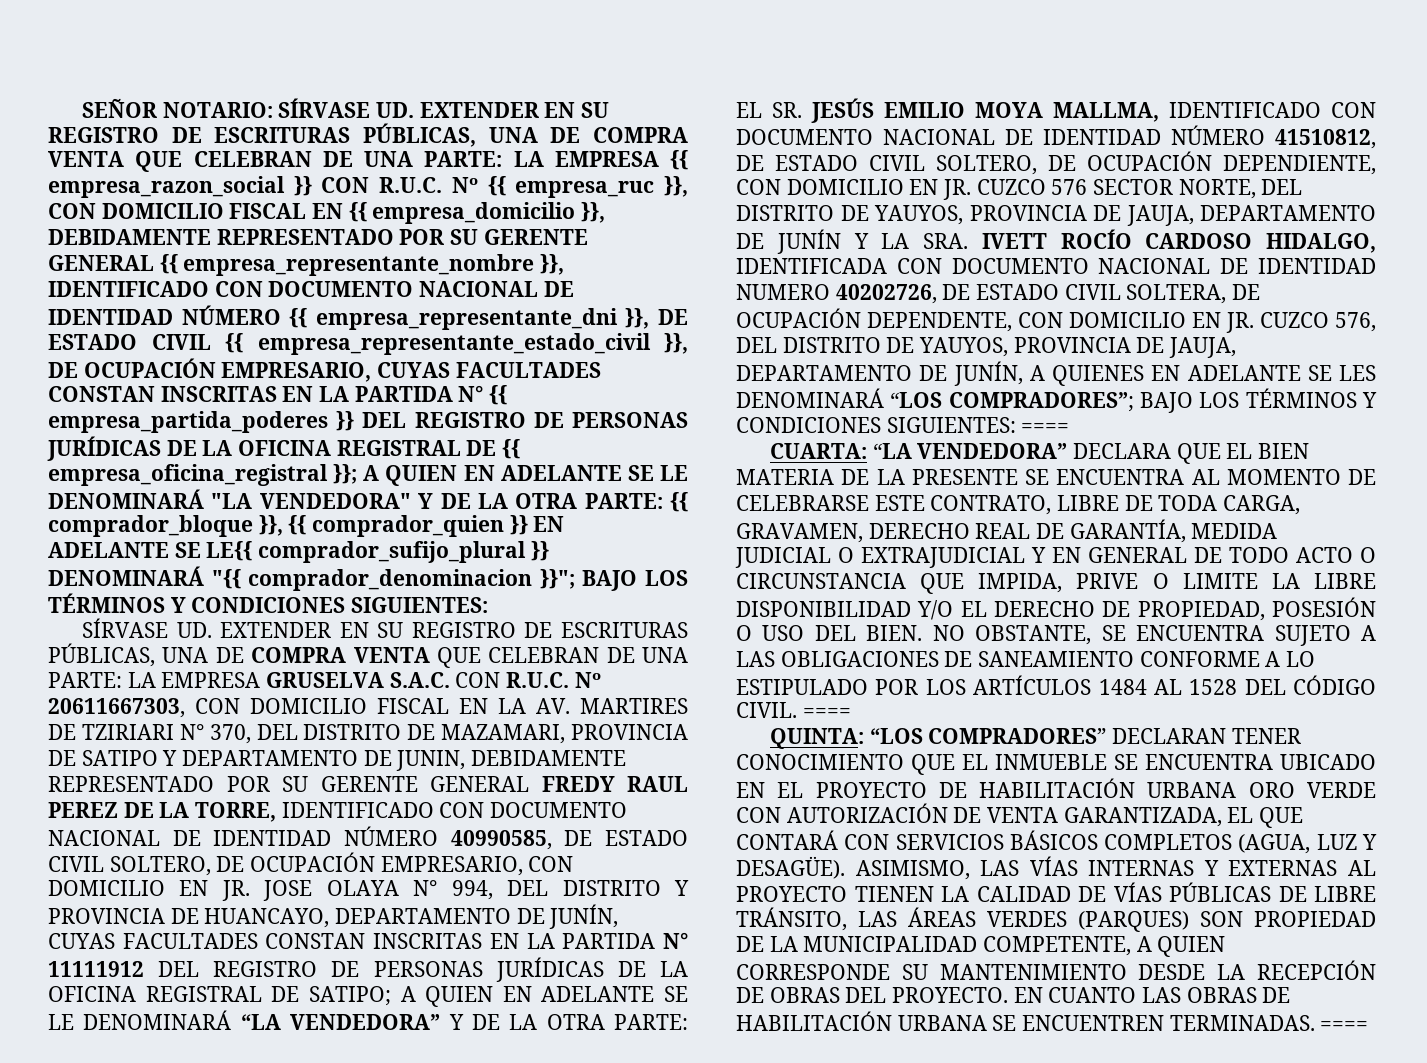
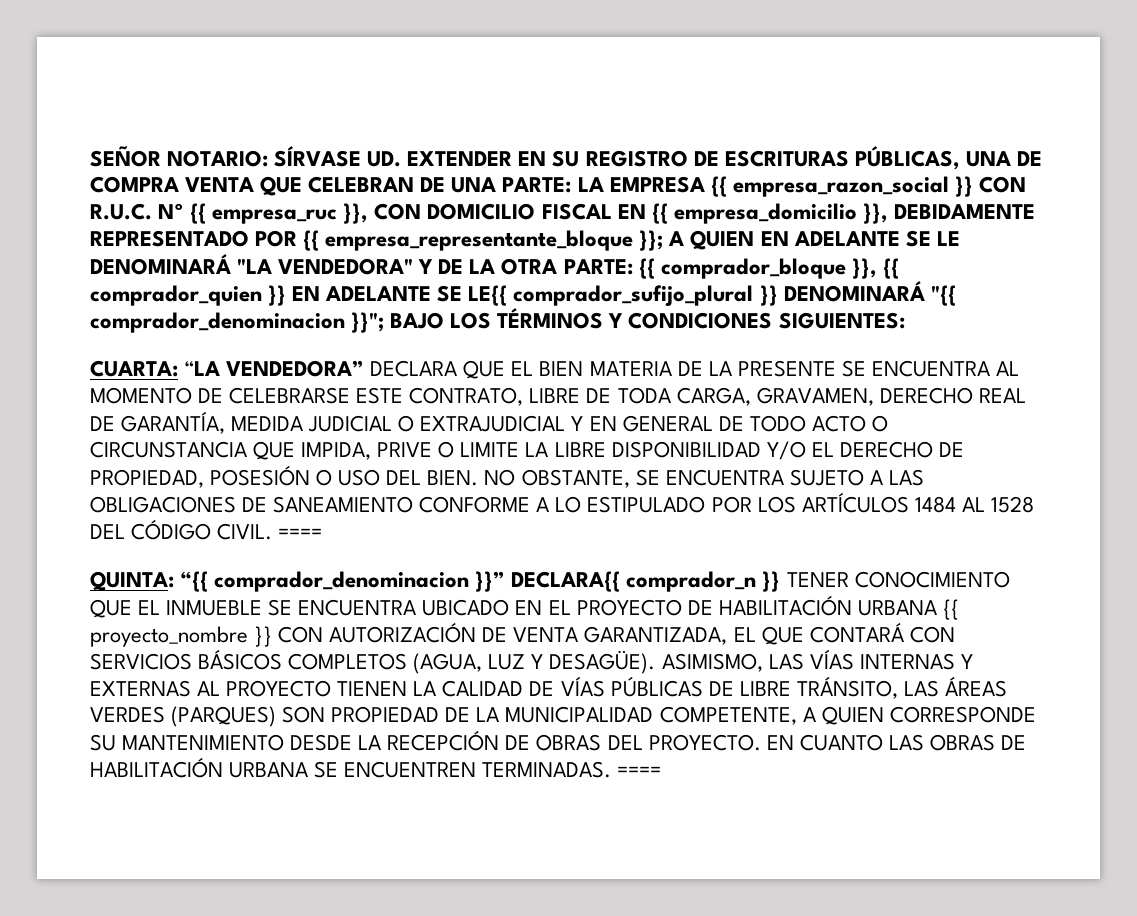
- LA EMPRESA {{ empresa_razon_social }} CON R.U.C. Nº {{ empresa_ruc }}, CON DOMICILIO FISCAL EN {{ empresa_domicilio }}, DEBIDAMENTE REPRESENTADO POR SU GERENTE GENERAL {{ empresa_representante_nombre }}, IDENTIFICADO CON DOCUMENTO NACIONAL DE IDENTIDAD NÚMERO {{ empresa_representante_dni }}, DE ESTADO CIVIL {{ empresa_representante_estado_civil }}, DE OCUPACIÓN EMPRESARIO, CUYAS FACULTADES CONSTAN INSCRITAS EN LA PARTIDA N° {{ empresa_partida_poderes }} DEL REGISTRO DE PERSONAS JURÍDICAS DE LA OFICINA REGISTRAL DE {{ empresa_oficina_registral }};
+ LA EMPRESA {{ empresa_razon_social }} CON R.U.C. Nº {{ empresa_ruc }}, CON DOMICILIO FISCAL EN {{ empresa_domicilio }}, DEBIDAMENTE REPRESENTADO POR {{ empresa_representante_bloque }};
- SÍRVASE UD. EXTENDER EN SU REGISTRO DE ESCRITURAS PÚBLICAS, UNA DE COMPRA VENTA QUE CELEBRAN DE UNA PARTE: LA EMPRESA GRUSELVA S.A.C. CON R.U.C. Nº 20611667303, CON DOMICILIO FISCAL EN LA AV. MARTIRES DE TZIRIARI N° 370, DEL DISTRITO DE MAZAMARI, PROVINCIA DE SATIPO Y DEPARTAMENTO DE JUNIN, DEBIDAMENTE REPRESENTADO POR SU GERENTE GENERAL FREDY RAUL PEREZ DE LA TORRE, IDENTIFICADO CON DOCUMENTO NACIONAL DE IDENTIDAD NÚMERO 40990585, DE ESTADO CIVIL SOLTERO, DE OCUPACIÓN EMPRESARIO, CON DOMICILIO EN JR. JOSE OLAYA N° 994, DEL DISTRITO Y PROVINCIA DE HUANCAYO, DEPARTAMENTO DE JUNÍN, CUYAS FACULTADES CONSTAN INSCRITAS EN LA PARTIDA N° 11111912 DEL REGISTRO DE PERSONAS JURÍDICAS DE LA OFICINA REGISTRAL DE SATIPO; A QUIEN EN ADELANTE SE LE DENOMINARÁ “LA VENDEDORA” Y DE LA OTRA PARTE: EL SR. JESÚS EMILIO MOYA MALLMA, IDENTIFICADO CON DOCUMENTO NACIONAL DE IDENTIDAD NÚMERO 41510812, DE ESTADO CIVIL SOLTERO, DE OCUPACIÓN DEPENDIENTE, CON DOMICILIO EN JR. CUZCO 576 SECTOR NORTE, DEL DISTRITO DE YAUYOS, PROVINCIA DE JAUJA, DEPARTAMENTO DE JUNÍN Y LA SRA. IVETT ROCÍO CARDOSO HIDALGO, IDENTIFICADA CON DOCUMENTO NACIONAL DE IDENTIDAD NUMERO 40202726, DE ESTADO CIVIL SOLTERA, DE OCUPACIÓN DEPENDENTE, CON DOMICILIO EN JR. CUZCO 576, DEL DISTRITO DE YAUYOS, PROVINCIA DE JAUJA, DEPARTAMENTO DE JUNÍN, A QUIENES EN ADELANTE SE LES DENOMINARÁ “LOS COMPRADORES”; BAJO LOS TÉRMINOS Y CONDICIONES SIGUIENTES: ====
- QUINTA: “LOS COMPRADORES” DECLARAN TENER CONOCIMIENTO QUE EL INMUEBLE SE ENCUENTRA UBICADO EN EL PROYECTO DE HABILITACIÓN URBANA ORO VERDE CON AUTORIZACIÓN DE VENTA GARANTIZADA, EL QUE CONTARÁ CON SERVICIOS BÁSICOS COMPLETOS (AGUA, LUZ Y DESAGÜE).
+ QUINTA: “{{ comprador_denominacion }}” DECLARA{{ comprador_n }} TENER CONOCIMIENTO QUE EL INMUEBLE SE ENCUENTRA UBICADO EN EL PROYECTO DE HABILITACIÓN URBANA {{ proyecto_nombre }} CON AUTORIZACIÓN DE VENTA GARANTIZADA, EL QUE CONTARÁ CON SERVICIOS BÁSICOS COMPLETOS (AGUA, LUZ Y DESAGÜE).

